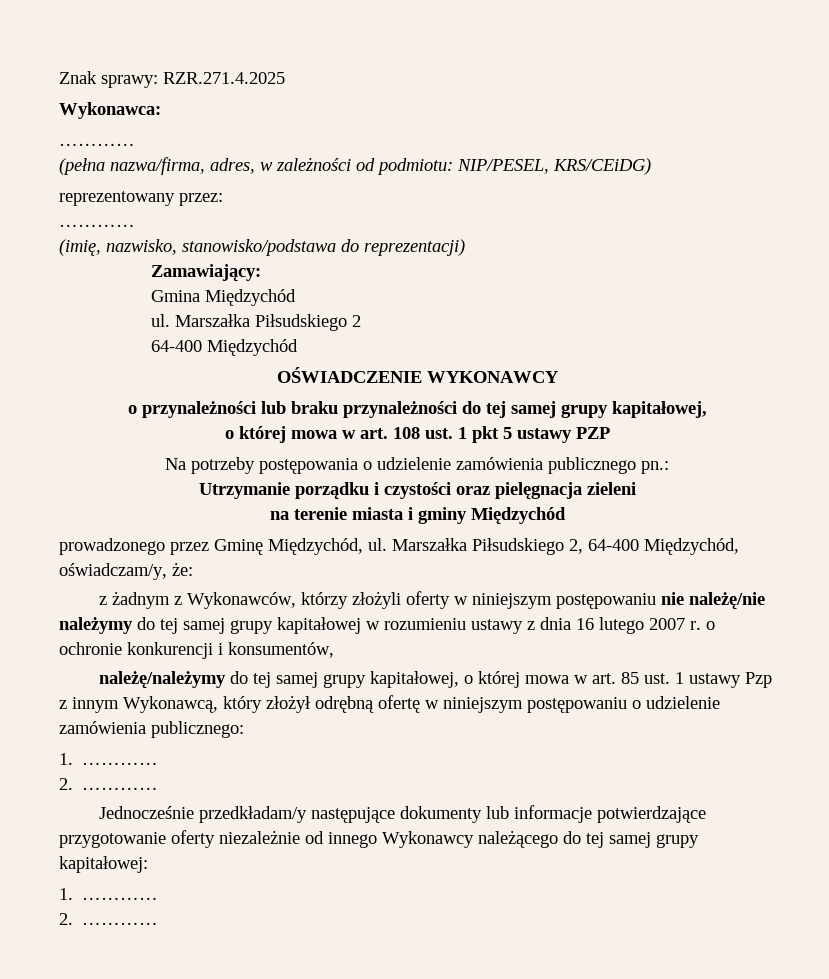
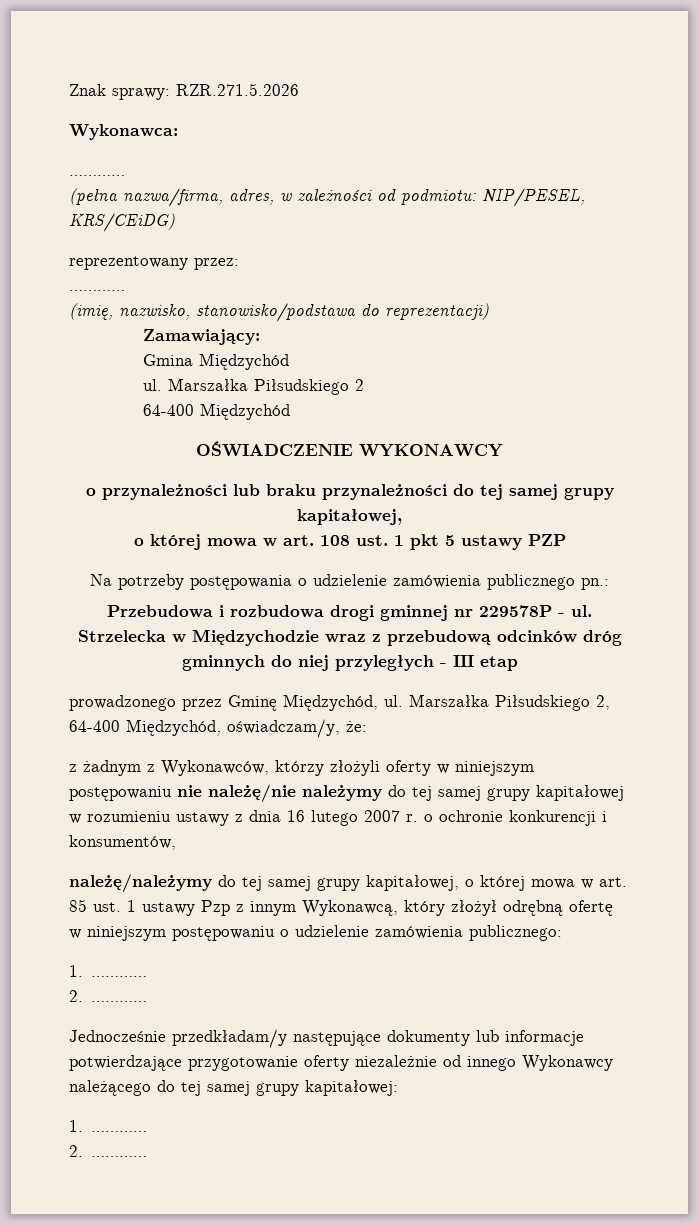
- Znak sprawy: RZR.271.4.2025
+ Znak sprawy: RZR.271.5.2026
- Utrzymanie porządku i czystości oraz pielęgnacja zieleni
- na terenie miasta i gminy Międzychód
+ Przebudowa i rozbudowa drogi gminnej nr 229578P - ul. Strzelecka w Międzychodzie wraz z przebudową odcinków dróg gminnych do niej przyległych - III etap

